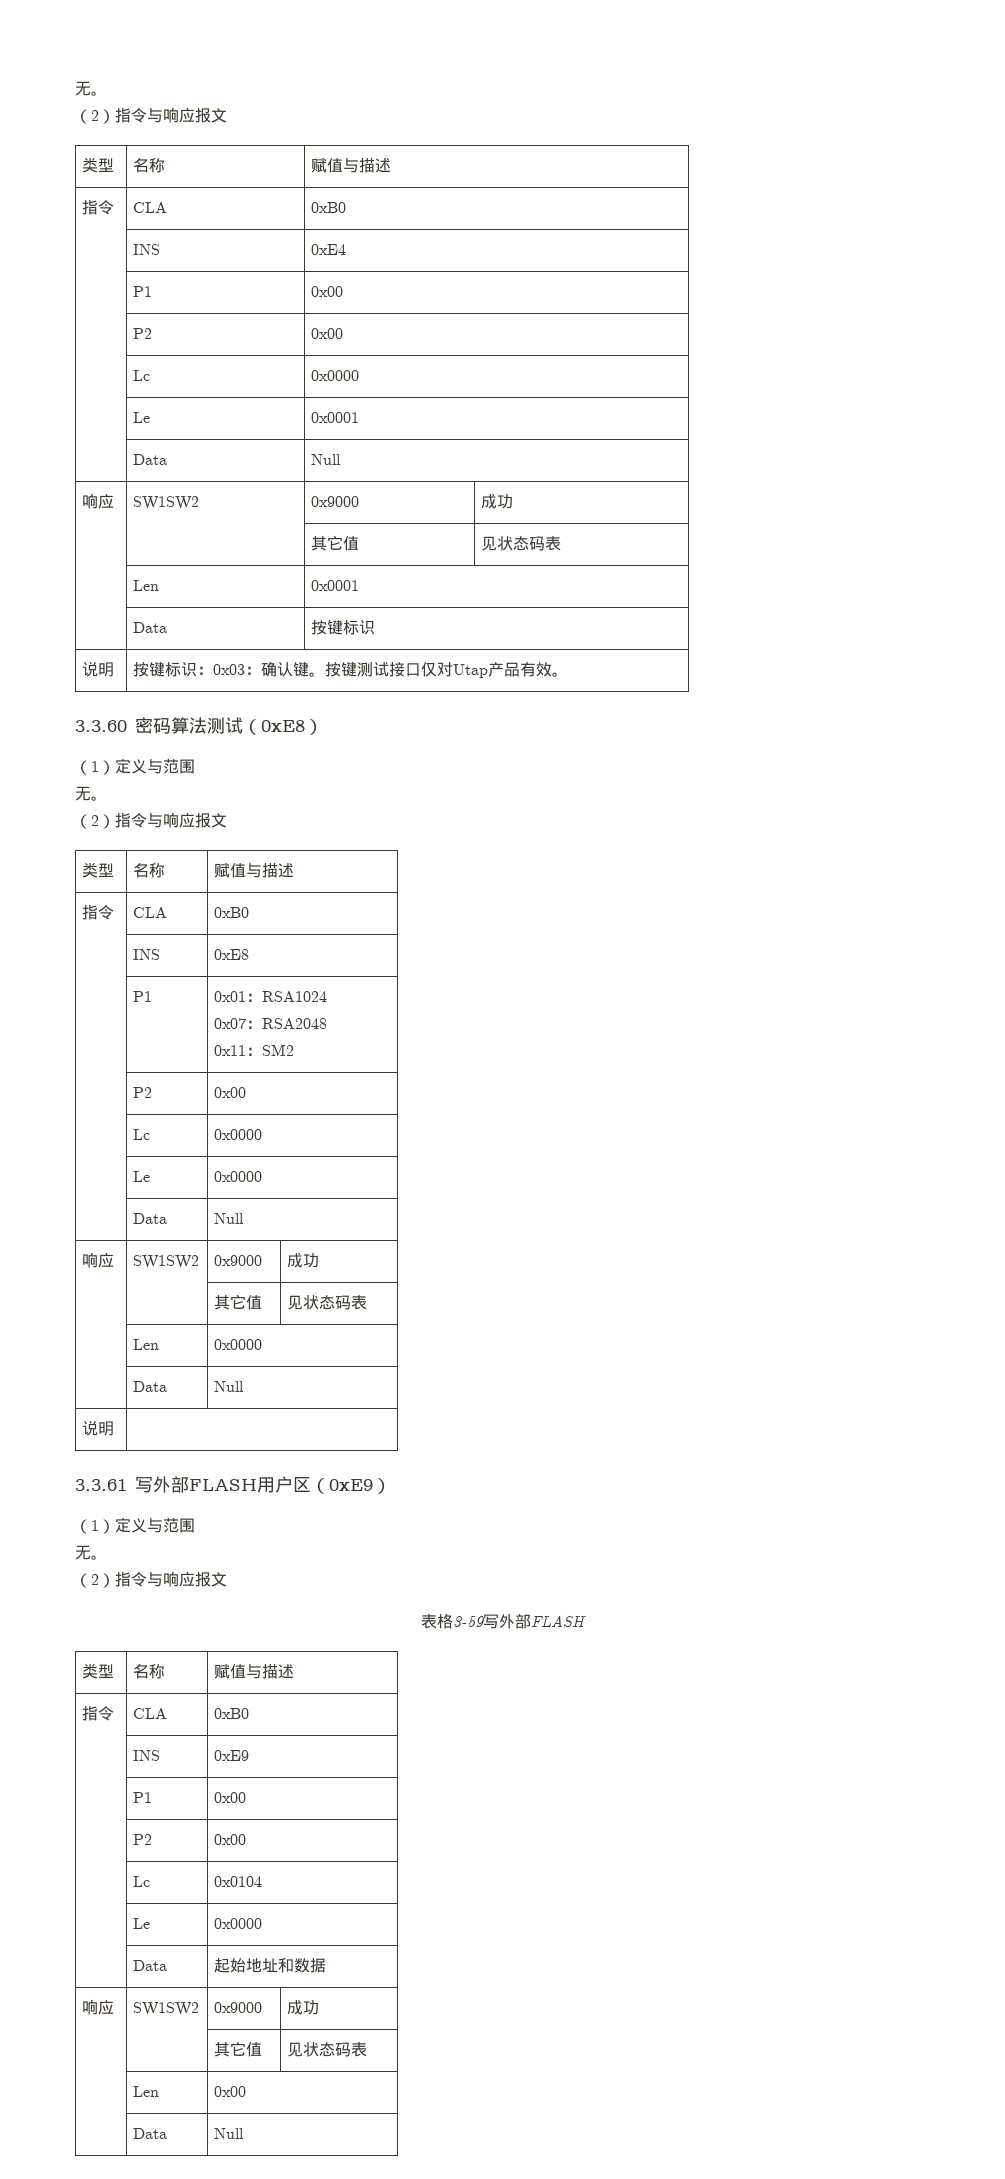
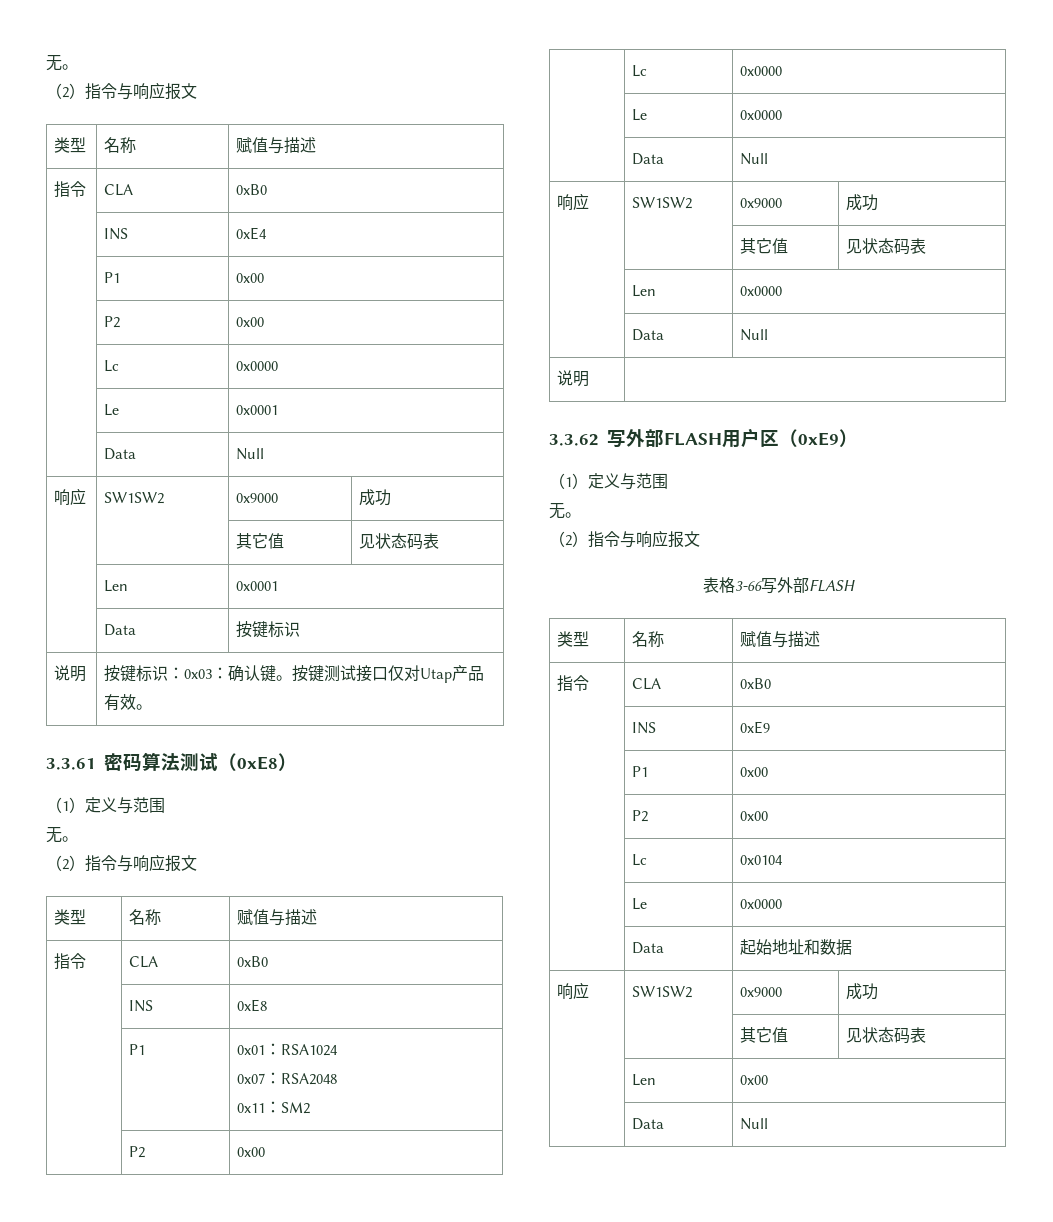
- 3.3.60密码算法测试（0xE8）
+ 3.3.61密码算法测试（0xE8）
- 3.3.61写外部FLASH用户区（0xE9）
+ 3.3.62写外部FLASH用户区（0xE9）
- 表格3-59写外部FLASH
+ 表格3-66写外部FLASH

